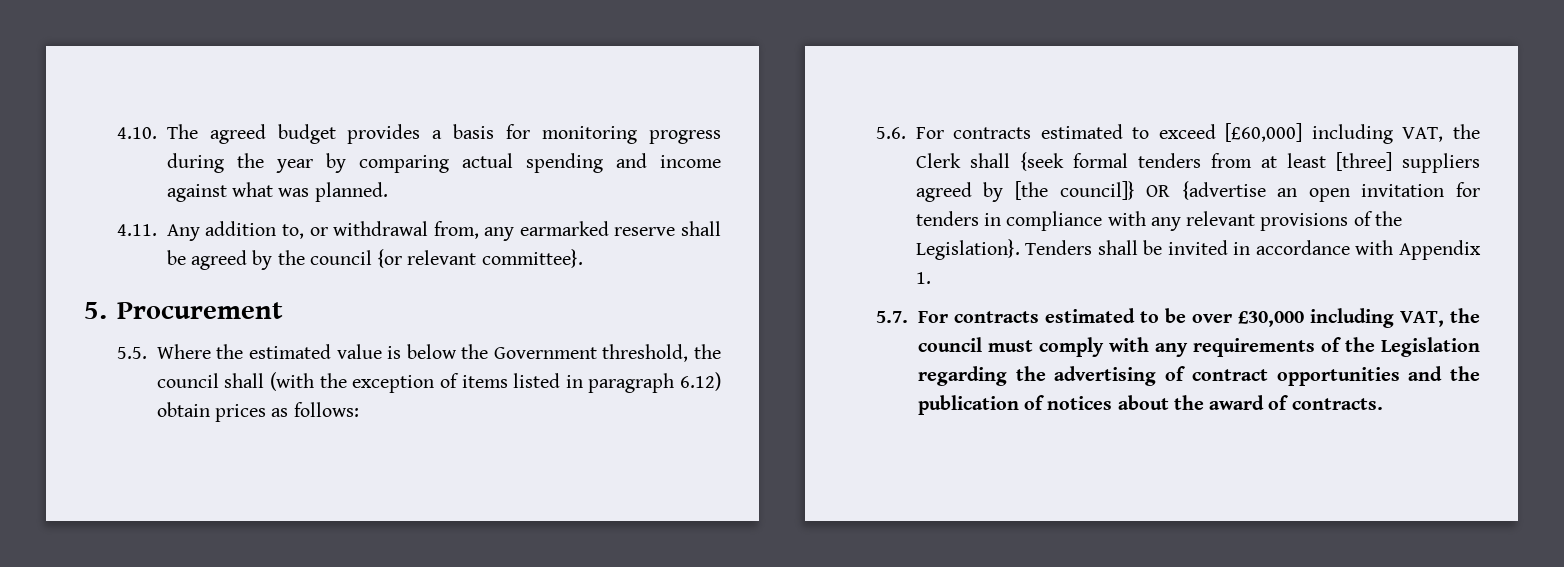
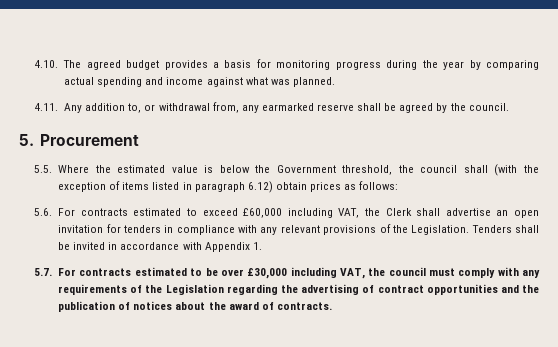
- 4.11. Any addition to, or withdrawal from, any earmarked reserve shall be agreed by the council {or relevant committee}.
+ 4.11. Any addition to, or withdrawal from, any earmarked reserve shall be agreed by the council.
- 5.6. For contracts estimated to exceed [£60,000] including VAT, the Clerk shall {seek formal tenders from at least [three] suppliers agreed by [the council]} OR {advertise an open invitation for tenders in compliance with any relevant provisions of the Legislation}.
+ 5.6. For contracts estimated to exceed £60,000 including VAT, the Clerk shall advertise an open invitation for tenders in compliance with any relevant provisions of the Legislation.

